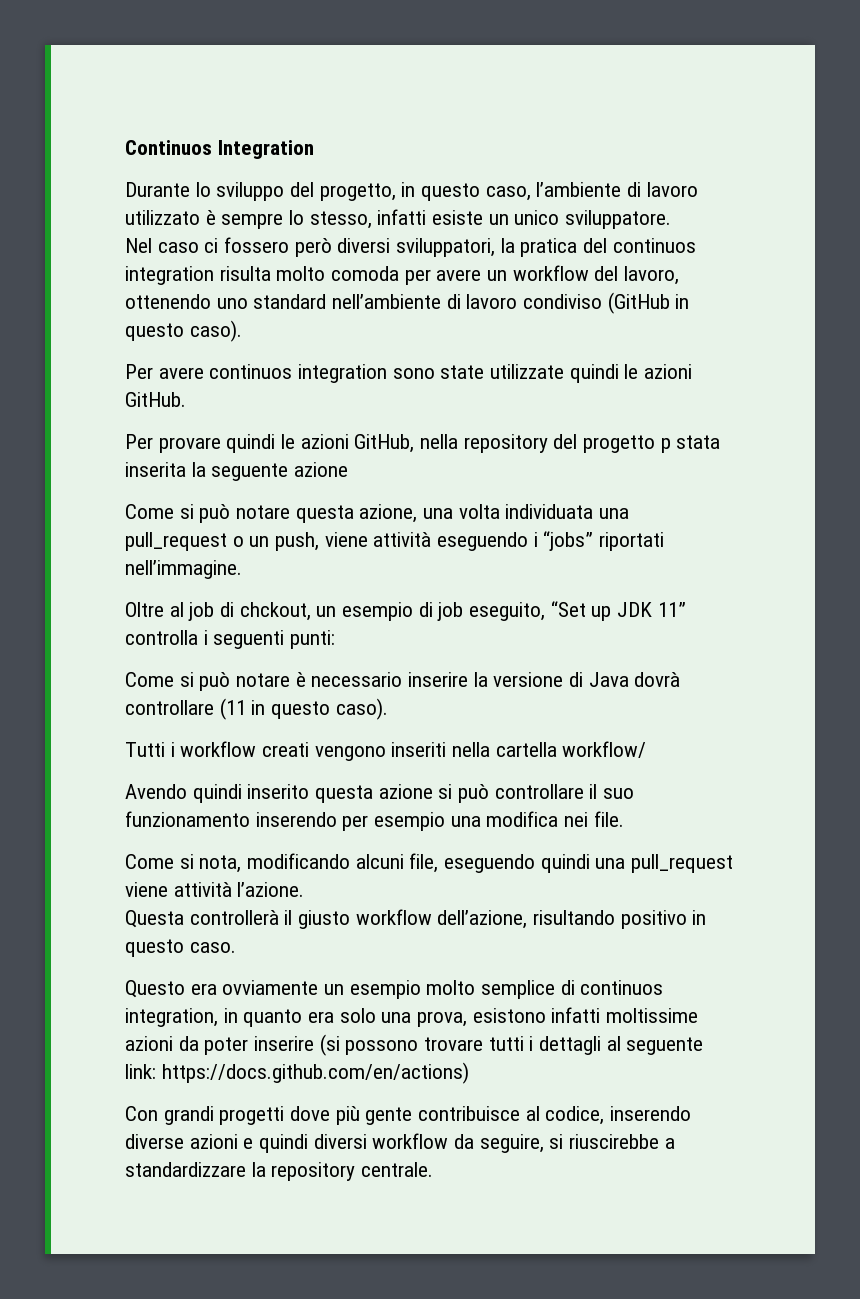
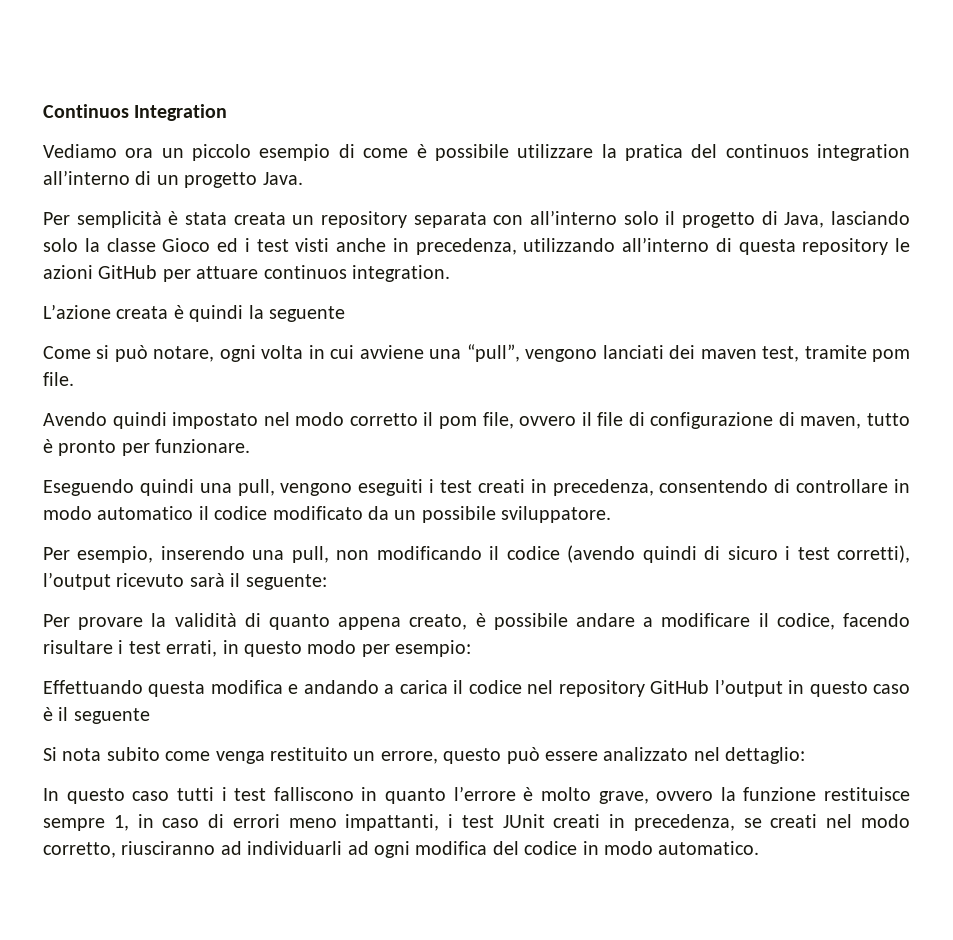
- Durante lo sviluppo del progetto, in questo caso, l’ambiente di lavoro utilizzato è sempre lo stesso, infatti esiste un unico sviluppatore.
- Nel caso ci fossero però diversi sviluppatori, la pratica del continuos integration risulta molto comoda per avere un workflow del lavoro, ottenendo uno standard nell’ambiente di lavoro condiviso (GitHub in questo caso).
- Per avere continuos integration sono state utilizzate quindi le azioni GitHub.
- Per provare quindi le azioni GitHub, nella repository del progetto p stata inserita la seguente azione
- Come si può notare questa azione, una volta individuata una pull_request o un push, viene attività eseguendo i “jobs” riportati nell’immagine.
- Oltre al job di chckout, un esempio di job eseguito, “Set up JDK 11” controlla i seguenti punti:
- Come si può notare è necessario inserire la versione di Java dovrà controllare (11 in questo caso).
- Tutti i workflow creati vengono inseriti nella cartella workflow/
- Avendo quindi inserito questa azione si può controllare il suo funzionamento inserendo per esempio una modifica nei file.
- Come si nota, modificando alcuni file, eseguendo quindi una pull_request viene attività l’azione.
- Questa controllerà il giusto workflow dell’azione, risultando positivo in questo caso.
- Questo era ovviamente un esempio molto semplice di continuos integration, in quanto era solo una prova, esistono infatti moltissime azioni da poter inserire (si possono trovare tutti i dettagli al seguente link: https://docs.github.com/en/actions)
- Con grandi progetti dove più gente contribuisce al codice, inserendo diverse azioni e quindi diversi workflow da seguire, si riuscirebbe a standardizzare la repository centrale.
+ Vediamo ora un piccolo esempio di come è possibile utilizzare la pratica del continuos integration all’interno di un progetto Java.
+ Per semplicità è stata creata un repository separata con all’interno solo il progetto di Java, lasciando solo la classe Gioco ed i test visti anche in precedenza, utilizzando all’interno di questa repository le azioni GitHub per attuare continuos integration.
+ L’azione creata è quindi la seguente
+ Come si può notare, ogni volta in cui avviene una “pull”, vengono lanciati dei maven test, tramite pom file.
+ Avendo quindi impostato nel modo corretto il pom file, ovvero il file di configurazione di maven, tutto è pronto per funzionare.
+ Eseguendo quindi una pull, vengono eseguiti i test creati in precedenza, consentendo di controllare in modo automatico il codice modificato da un possibile sviluppatore.
+ Per esempio, inserendo una pull, non modificando il codice (avendo quindi di sicuro i test corretti), l’output ricevuto sarà il seguente:
+ Per provare la validità di quanto appena creato, è possibile andare a modificare il codice, facendo risultare i test errati, in questo modo per esempio:
+ Effettuando questa modifica e andando a carica il codice nel repository GitHub l’output in questo caso è il seguente
+ Si nota subito come venga restituito un errore, questo può essere analizzato nel dettaglio:
+ In questo caso tutti i test falliscono in quanto l’errore è molto grave, ovvero la funzione restituisce sempre 1, in caso di errori meno impattanti, i test JUnit creati in precedenza, se creati nel modo corretto, riusciranno ad individuarli ad ogni modifica del codice in modo automatico.

